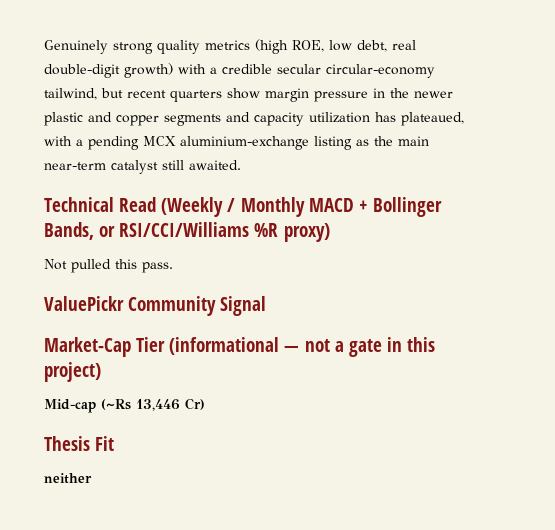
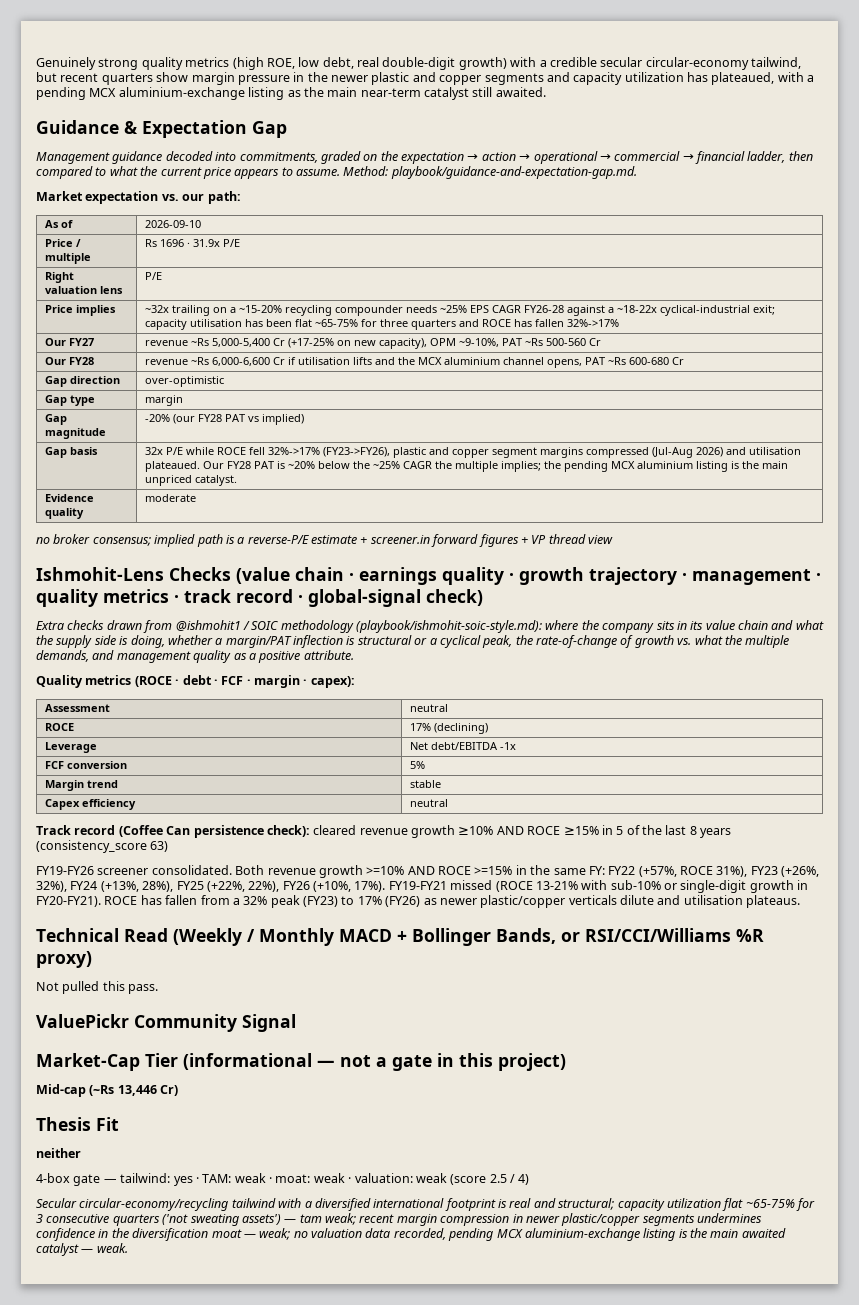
+ Guidance & Expectation Gap
+ Management guidance decoded into commitments, graded on the expectation → action → operational → commercial → financial ladder, then compared to what the current price appears to assume. Method: playbook/guidance-and-expectation-gap.md.
+ Market expectation vs. our path:
+ As of | 2026-09-10
+ Price / multiple | Rs 1696 · 31.9x P/E
+ Right valuation lens | P/E
+ Price implies | ~32x trailing on a ~15-20% recycling compounder needs ~25% EPS CAGR FY26-28 against a ~18-22x cyclical-industrial exit; capacity utilisation has been flat ~65-75% for three quarters and ROCE has fallen 32%->17%
+ Our FY27 | revenue ~Rs 5,000-5,400 Cr (+17-25% on new capacity), OPM ~9-10%, PAT ~Rs 500-560 Cr
+ Our FY28 | revenue ~Rs 6,000-6,600 Cr if utilisation lifts and the MCX aluminium channel opens, PAT ~Rs 600-680 Cr
+ Gap direction | over-optimistic
+ Gap type | margin
+ Gap magnitude | -20% (our FY28 PAT vs implied)
+ Gap basis | 32x P/E while ROCE fell 32%->17% (FY23->FY26), plastic and copper segment margins compressed (Jul-Aug 2026) and utilisation plateaued. Our FY28 PAT is ~20% below the ~25% CAGR the multiple implies; the pending MCX aluminium listing is the main unpriced catalyst.
+ Evidence quality | moderate
+ no broker consensus; implied path is a reverse-P/E estimate + screener.in forward figures + VP thread view
+ Ishmohit-Lens Checks (value chain · earnings quality · growth trajectory · management · quality metrics · track record · global-signal check)
+ Extra checks drawn from @ishmohit1 / SOIC methodology (playbook/ishmohit-soic-style.md): where the company sits in its value chain and what the supply side is doing, whether a margin/PAT inflection is structural or a cyclical peak, the rate-of-change of growth vs. what the multiple demands, and management quality as a positive attribute.
+ Quality metrics (ROCE · debt · FCF · margin · capex):
+ Assessment | neutral
+ ROCE | 17% (declining)
+ Leverage | Net debt/EBITDA -1x
+ FCF conversion | 5%
+ Margin trend | stable
+ Capex efficiency | neutral
+ Track record (Coffee Can persistence check): cleared revenue growth ≥10% AND ROCE ≥15% in 5 of the last 8 years (consistency_score 63)
+ FY19-FY26 screener consolidated. Both revenue growth >=10% AND ROCE >=15% in the same FY: FY22 (+57%, ROCE 31%), FY23 (+26%, 32%), FY24 (+13%, 28%), FY25 (+22%, 22%), FY26 (+10%, 17%). FY19-FY21 missed (ROCE 13-21% with sub-10% or single-digit growth in FY20-FY21). ROCE has fallen from a 32% peak (FY23) to 17% (FY26) as newer plastic/copper verticals dilute and utilisation plateaus.
+ 4-box gate — tailwind: yes · TAM: weak · moat: weak · valuation: weak (score 2.5 / 4)
+ Secular circular-economy/recycling tailwind with a diversified international footprint is real and structural; capacity utilization flat ~65-75% for 3 consecutive quarters ('not sweating assets') — tam weak; recent margin compression in newer plastic/copper segments undermines confidence in the diversification moat — weak; no valuation data recorded, pending MCX aluminium-exchange listing is the main awaited catalyst — weak.

